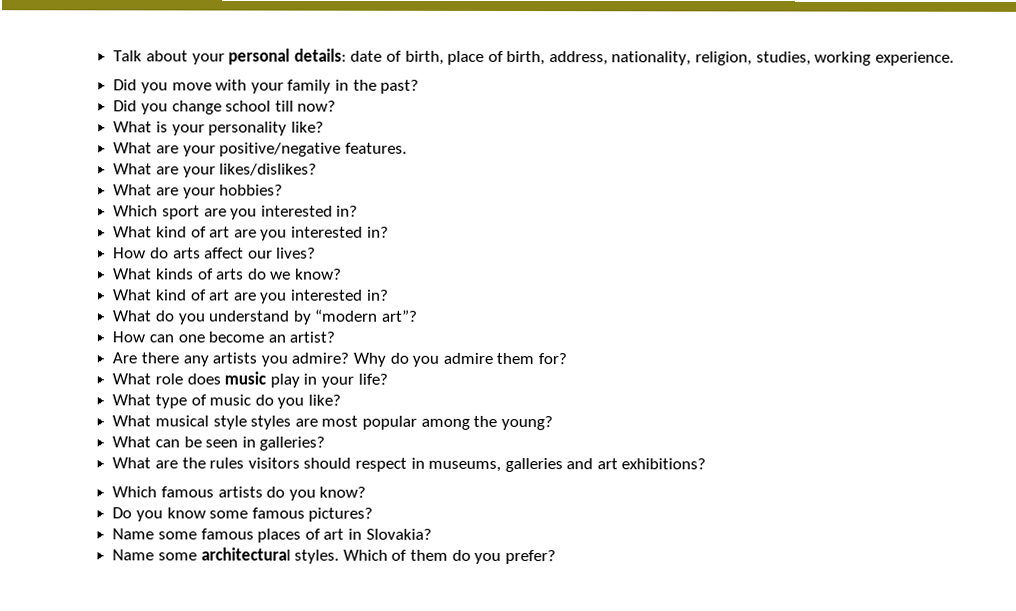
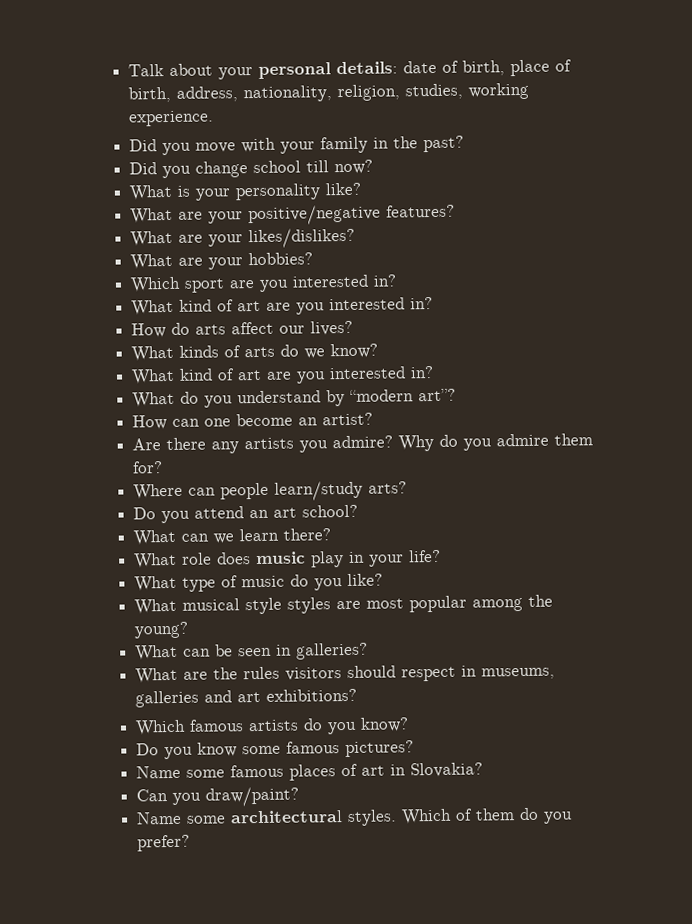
- What are your positive/negative features.
+ What are your positive/negative features?
+ Where can people learn/study arts?
+ Do you attend an art school?
+ What can we learn there?
+ Can you draw/paint?

